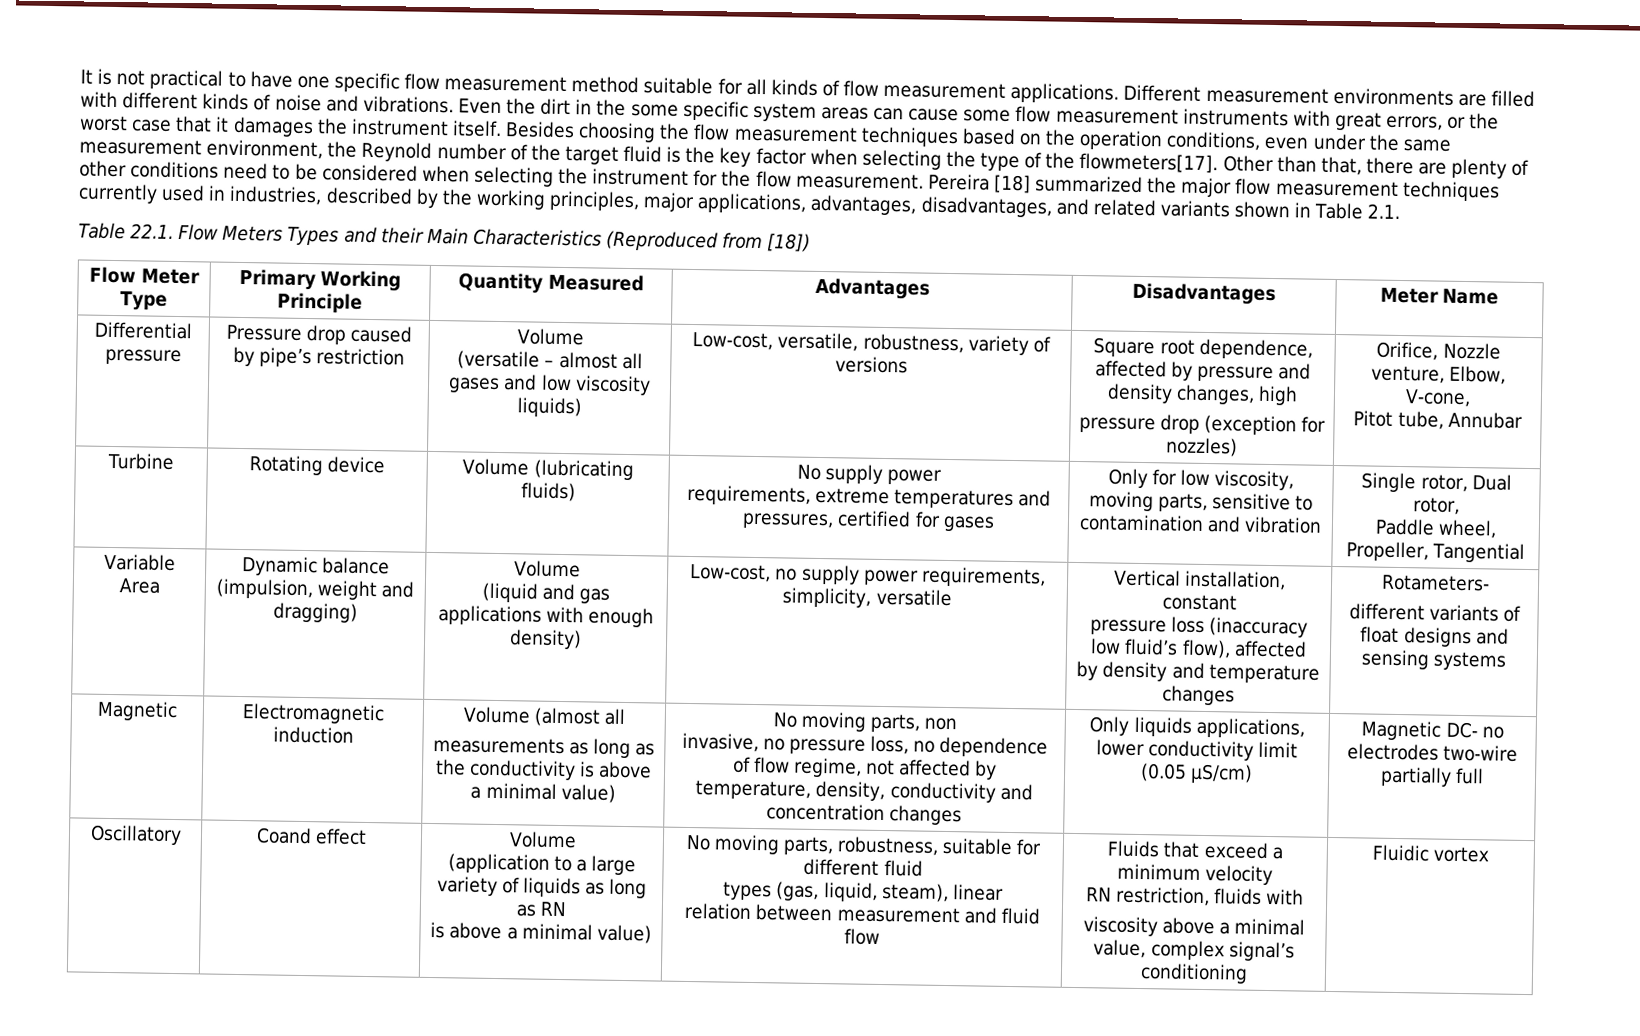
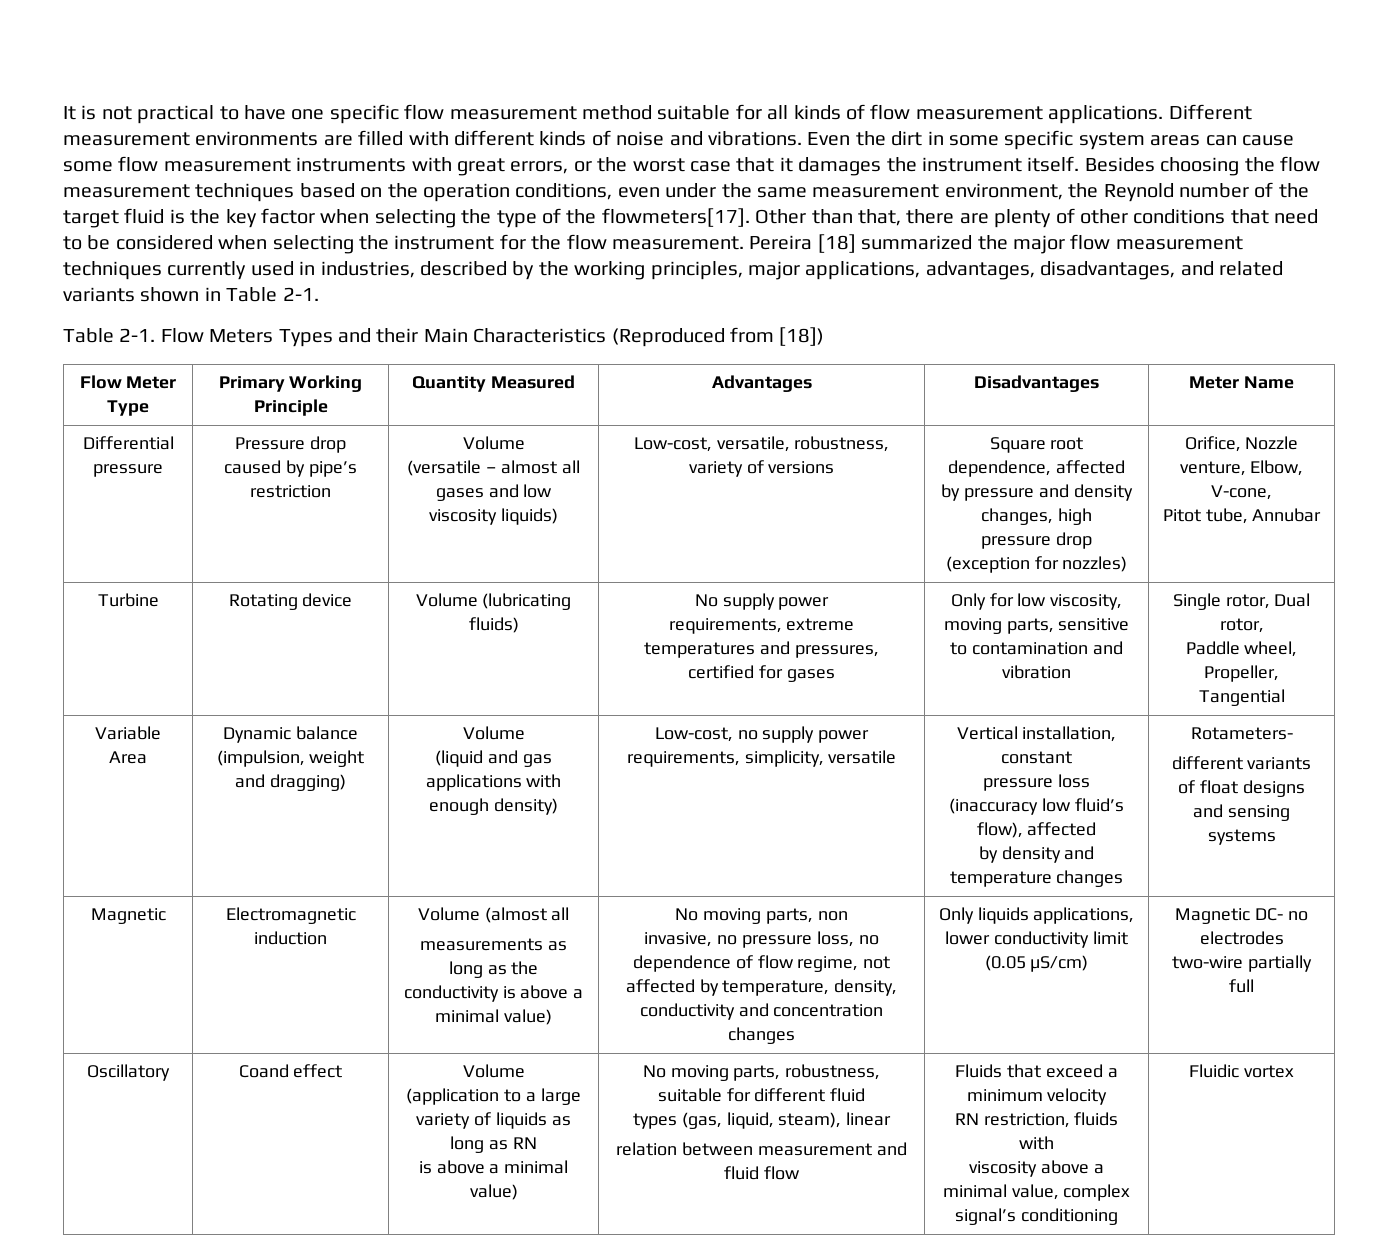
- Even the dirt in the some specific system areas can cause some flow measurement instruments with great errors, or the worst case that it damages the instrument itself.
+ Even the dirt in some specific system areas can cause some flow measurement instruments with great errors, or the worst case that it damages the instrument itself.
- Other than that, there are plenty of other conditions need to be considered when selecting the instrument for the flow measurement.
+ Other than that, there are plenty of other conditions that need to be considered when selecting the instrument for the flow measurement.
- Pereira [18] summarized the major flow measurement techniques currently used in industries, described by the working principles, major applications, advantages, disadvantages, and related variants shown in Table 2.1.
- Table 22.1. Flow Meters Types and their Main Characteristics (Reproduced from [18])
+ Pereira [18] summarized the major flow measurement techniques currently used in industries, described by the working principles, major applications, advantages, disadvantages, and related variants shown in Table 2-1.
+ Table 2-1. Flow Meters Types and their Main Characteristics (Reproduced from [18])

